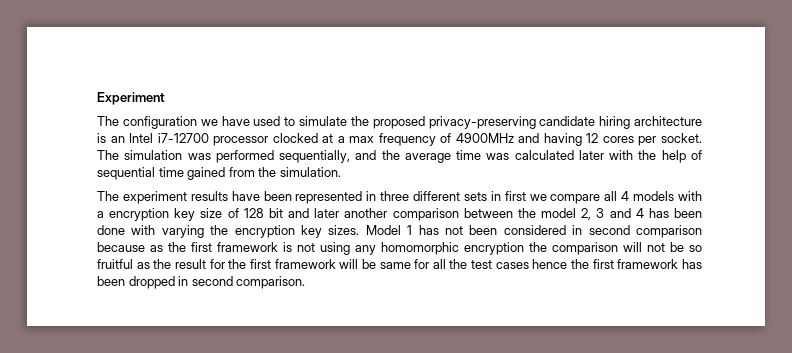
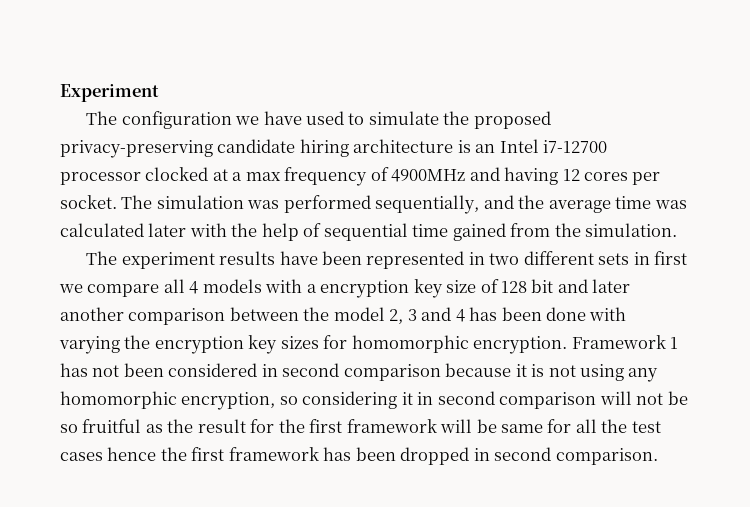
- The experiment results have been represented in three different sets in first we compare all 4 models with a encryption key size of 128 bit and later another comparison between the model 2, 3 and 4 has been done with varying the encryption key sizes. Model 1 has not been considered in second comparison because as the first framework is not using any homomorphic encryption the comparison will not be so fruitful as the result for the first framework will be same for all the test cases hence the first framework has been dropped in second comparison.
+ The experiment results have been represented in two different sets in first we compare all 4 models with a encryption key size of 128 bit and later another comparison between the model 2, 3 and 4 has been done with varying the encryption key sizes for homomorphic encryption. Framework 1 has not been considered in second comparison because it is not using any homomorphic encryption, so considering it in second comparison will not be so fruitful as the result for the first framework will be same for all the test cases hence the first framework has been dropped in second comparison.

